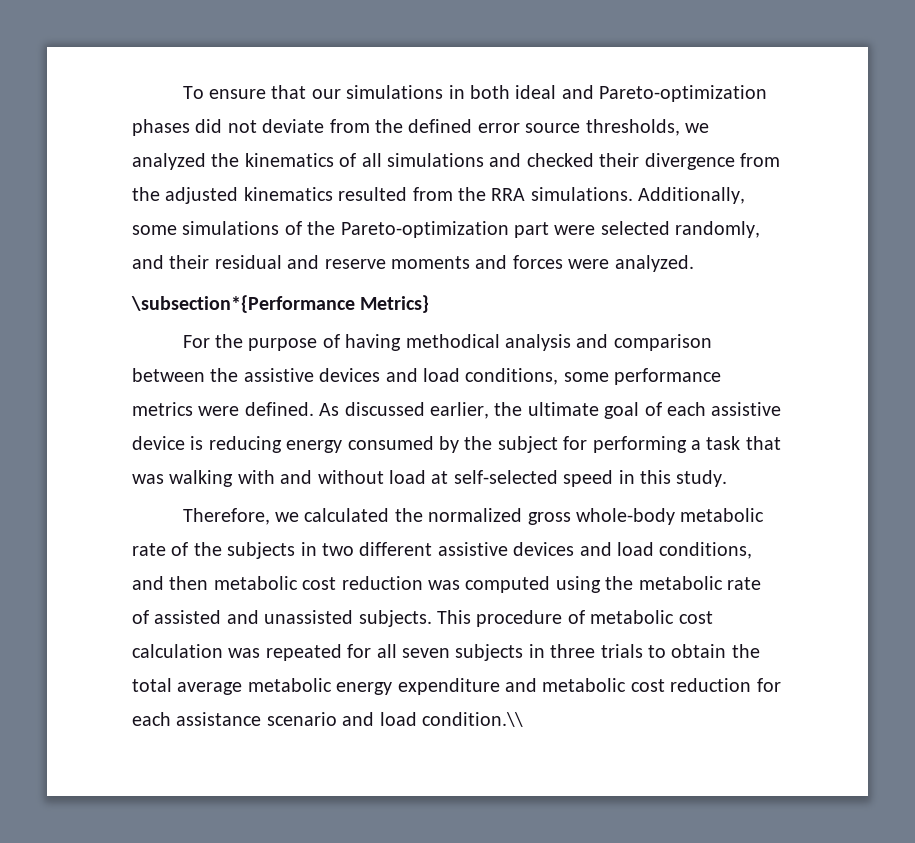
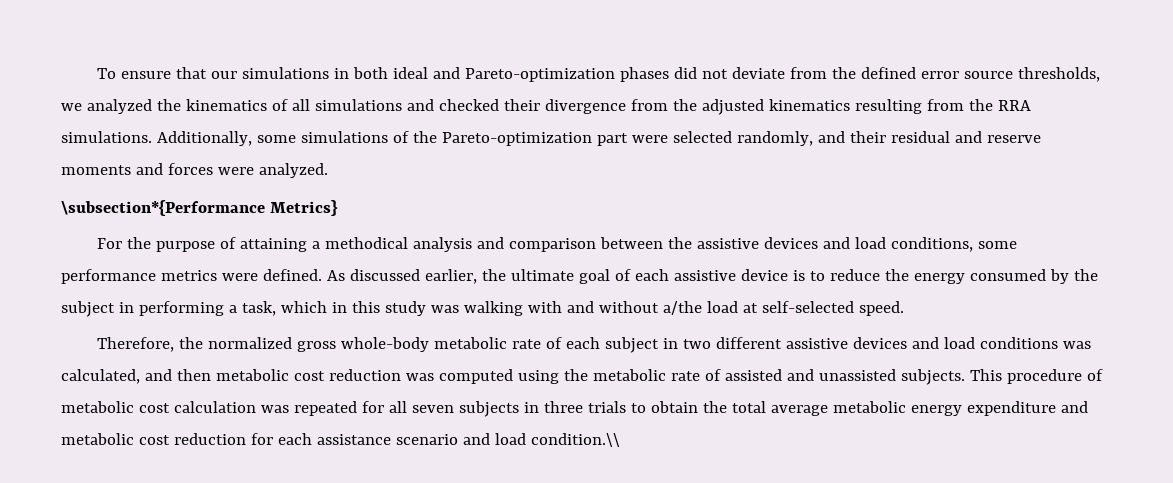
- To ensure that our simulations in both ideal and Pareto-optimization phases did not deviate from the defined error source thresholds, we analyzed the kinematics of all simulations and checked their divergence from the adjusted kinematics resulted from the RRA simulations.
+ To ensure that our simulations in both ideal and Pareto-optimization phases did not deviate from the defined error source thresholds, we analyzed the kinematics of all simulations and checked their divergence from the adjusted kinematics resulting from the RRA simulations.
- For the purpose of having methodical analysis and comparison between the assistive devices and load conditions, some performance metrics were defined.
+ For the purpose of attaining a methodical analysis and comparison between the assistive devices and load conditions, some performance metrics were defined.
- As discussed earlier, the ultimate goal of each assistive device is reducing energy consumed by the subject for performing a task that was walking with and without load at self-selected speed in this study.
+ As discussed earlier, the ultimate goal of each assistive device is to reduce the energy consumed by the subject in performing a task, which in this study was walking with and without a/the load at self-selected speed.
- Therefore, we calculated the normalized gross whole-body metabolic rate of the subjects in two different assistive devices and load conditions, and then metabolic cost reduction was computed using the metabolic rate of assisted and unassisted subjects.
+ Therefore, the normalized gross whole-body metabolic rate of each subject in two different assistive devices and load conditions was calculated, and then metabolic cost reduction was computed using the metabolic rate of assisted and unassisted subjects.

